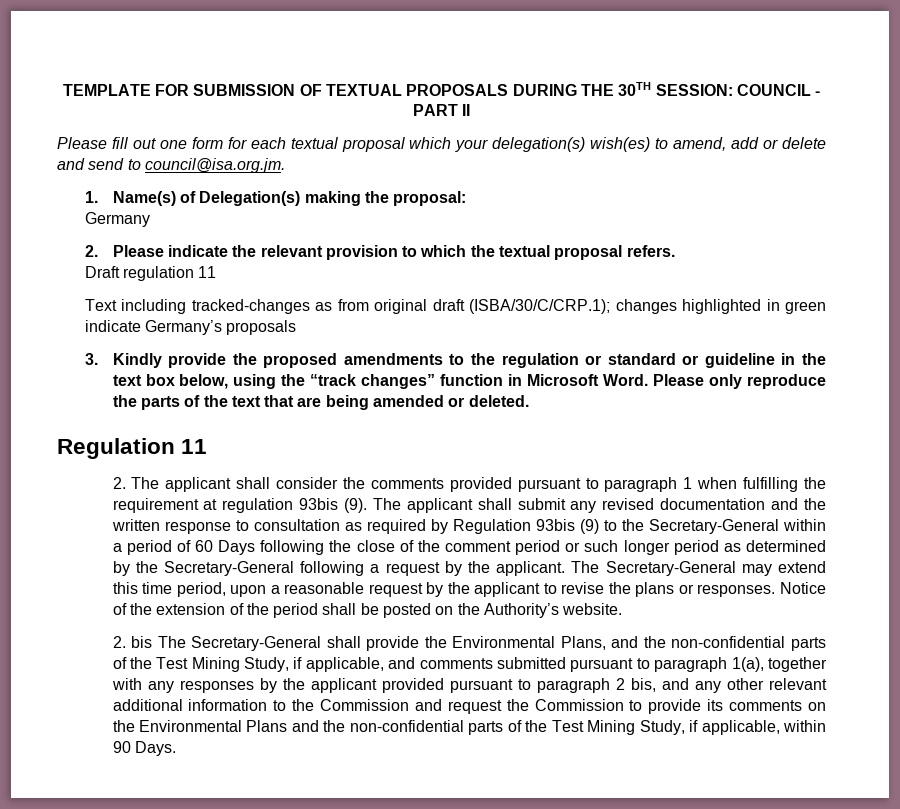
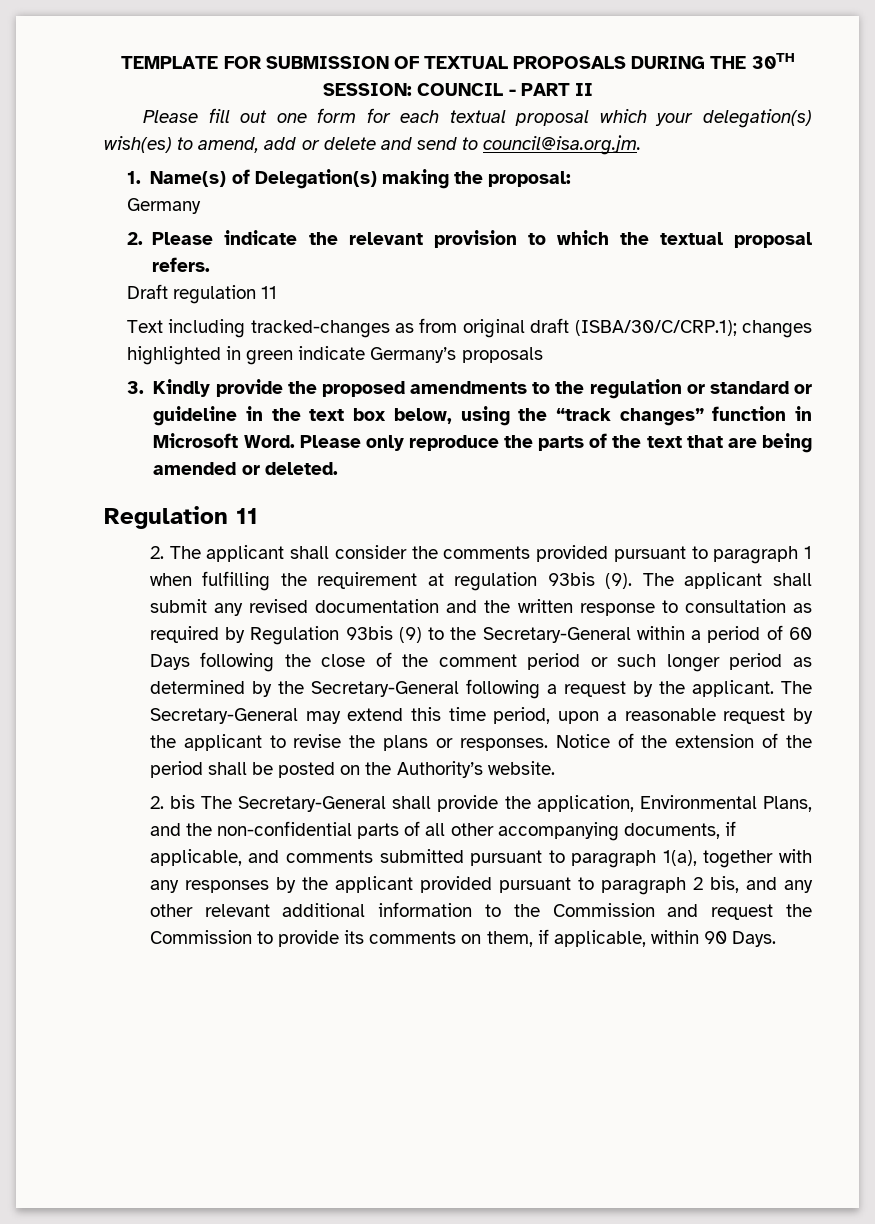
- 2. bis The Secretary-General shall provide the Environmental Plans, and the non-confidential parts of the Test Mining Study, if applicable, and comments submitted pursuant to paragraph 1(a), together with any responses by the applicant provided pursuant to paragraph 2 bis, and any other relevant additional information to the Commission and request the Commission to provide its comments on the Environmental Plans and the non-confidential parts of the Test Mining Study, if applicable, within 90 Days.
+ 2. bis The Secretary-General shall provide the application, Environmental Plans, and the non-confidential parts of all other accompanying documents, if applicable, and comments submitted pursuant to paragraph 1(a), together with any responses by the applicant provided pursuant to paragraph 2 bis, and any other relevant additional information to the Commission and request the Commission to provide its comments on them, if applicable, within 90 Days.

